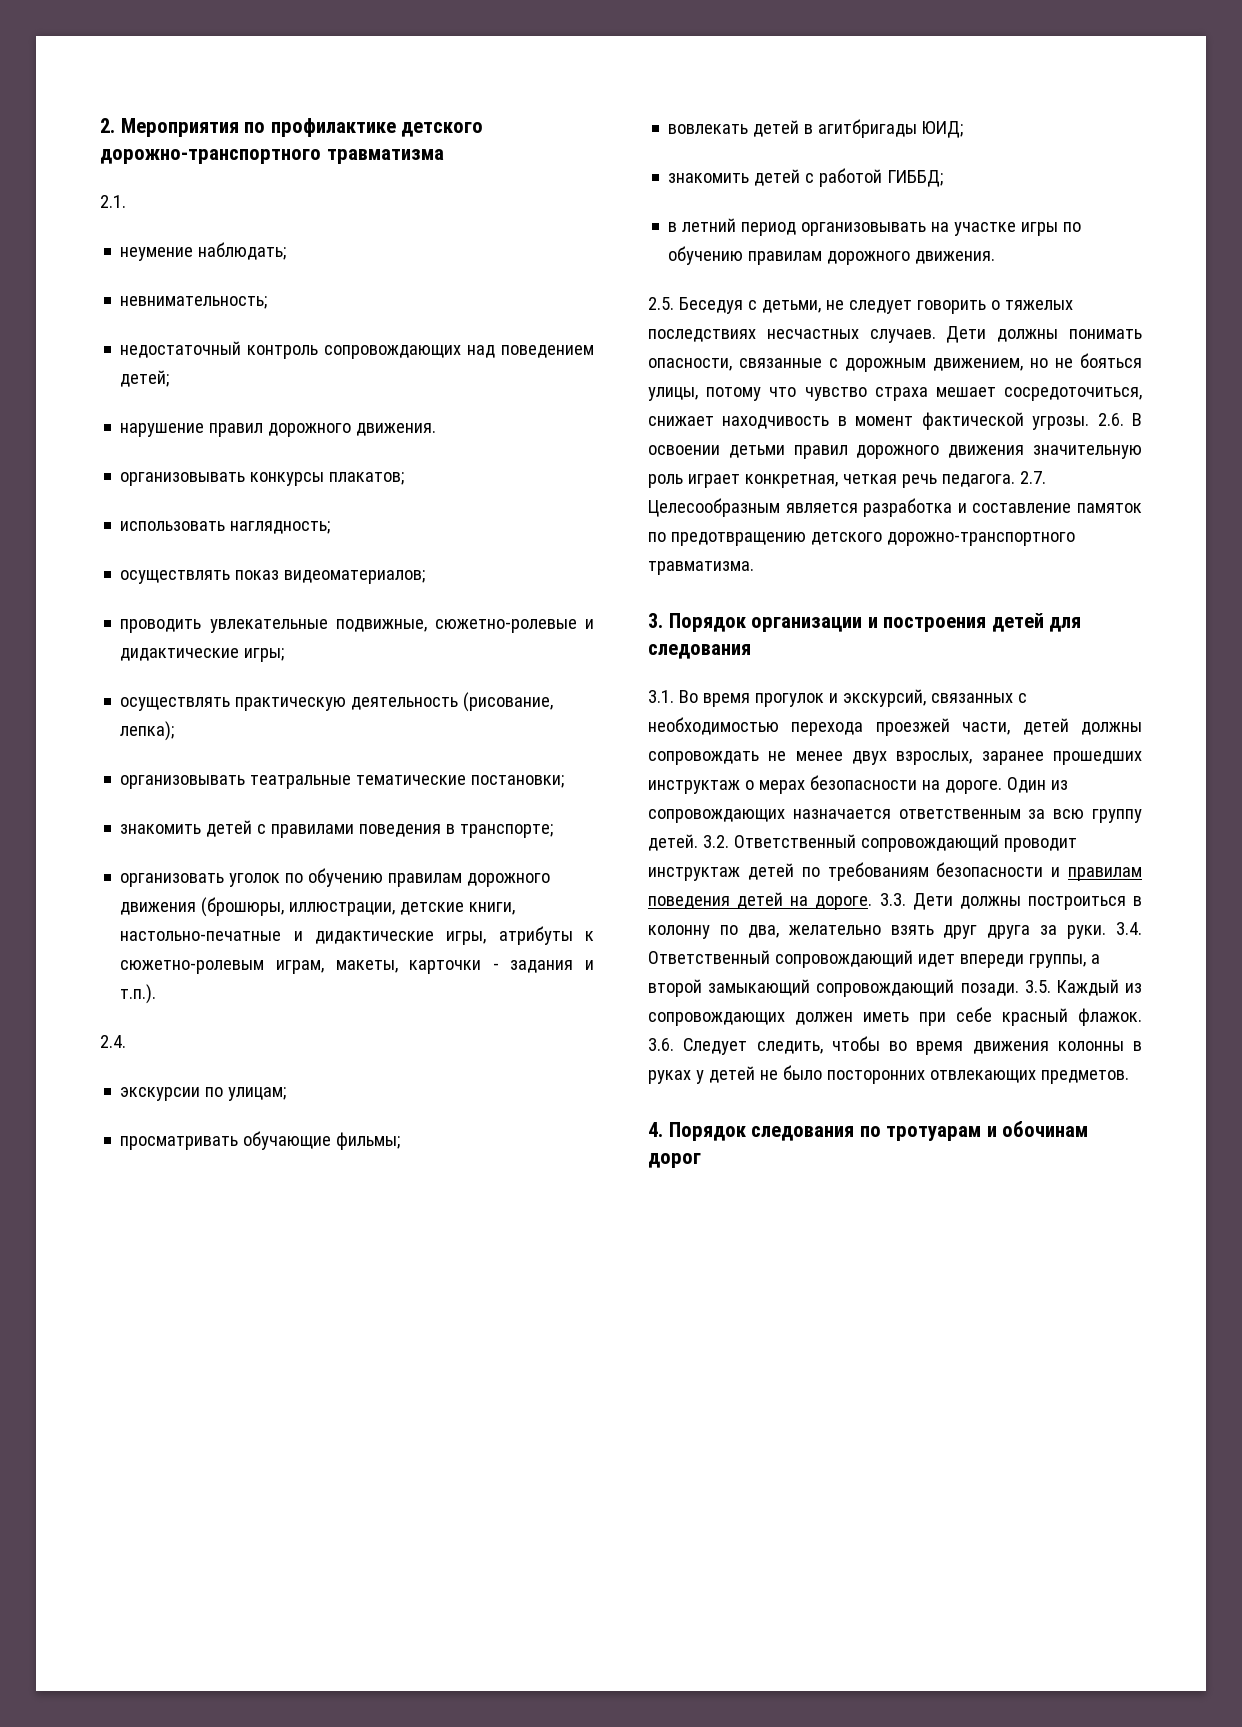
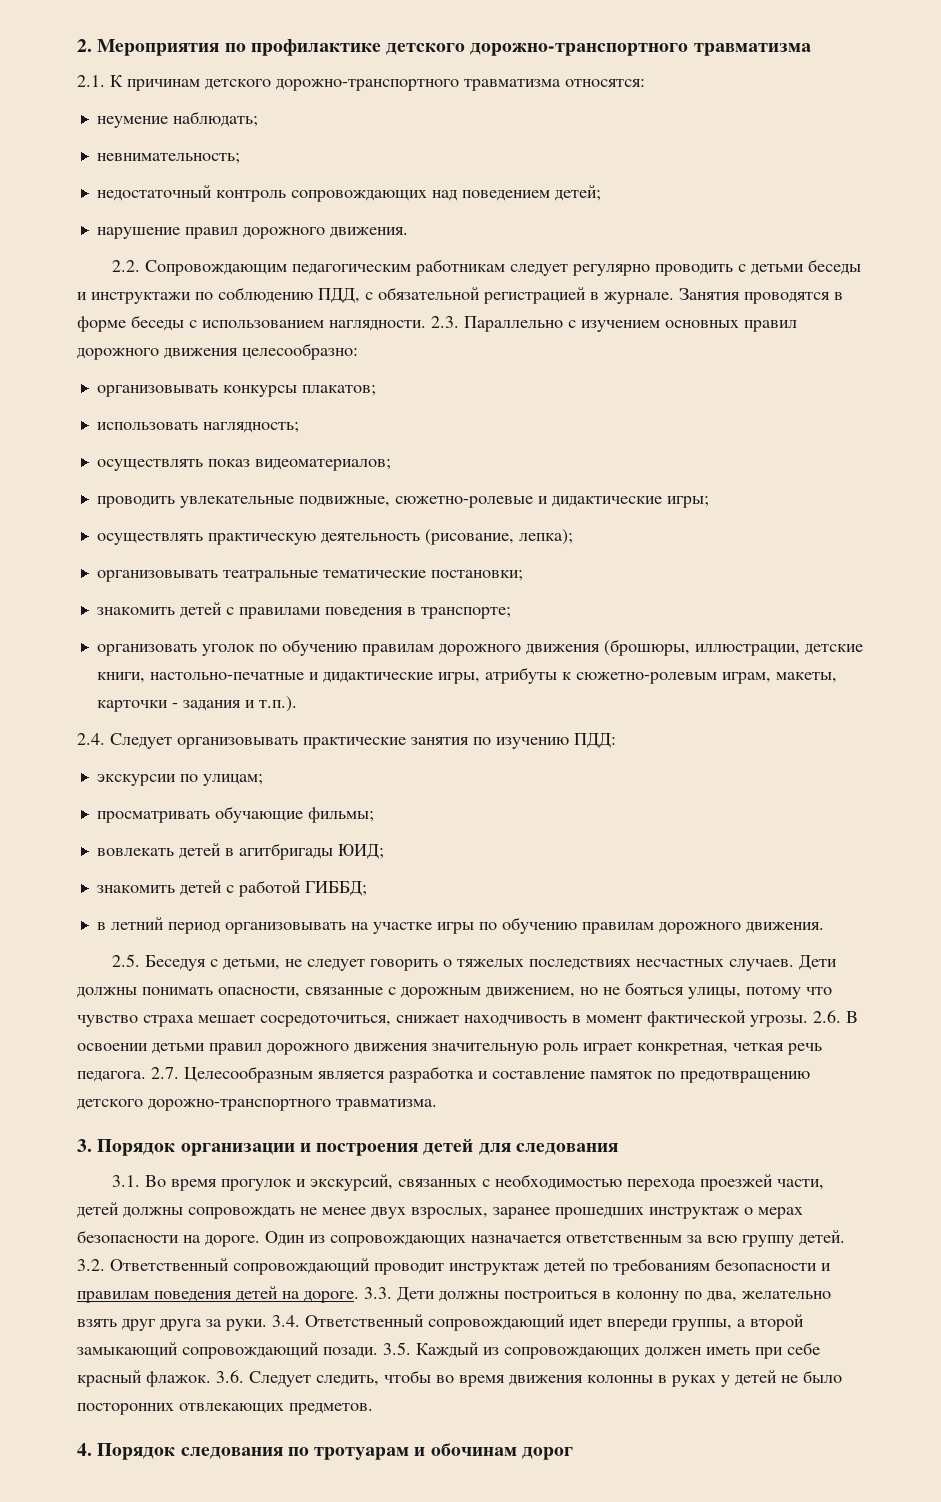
- 2.1.
+ 2.1. К причинам детского дорожно-транспортного травматизма относятся:
+ 2.2. Сопровождающим педагогическим работникам следует регулярно проводить с детьми беседы и инструктажи по соблюдению ПДД, с обязательной регистрацией в журнале. Занятия проводятся в форме беседы с использованием наглядности. 2.3. Параллельно с изучением основных правил дорожного движения целесообразно:
- 2.4.
+ 2.4. Следует организовывать практические занятия по изучению ПДД:

